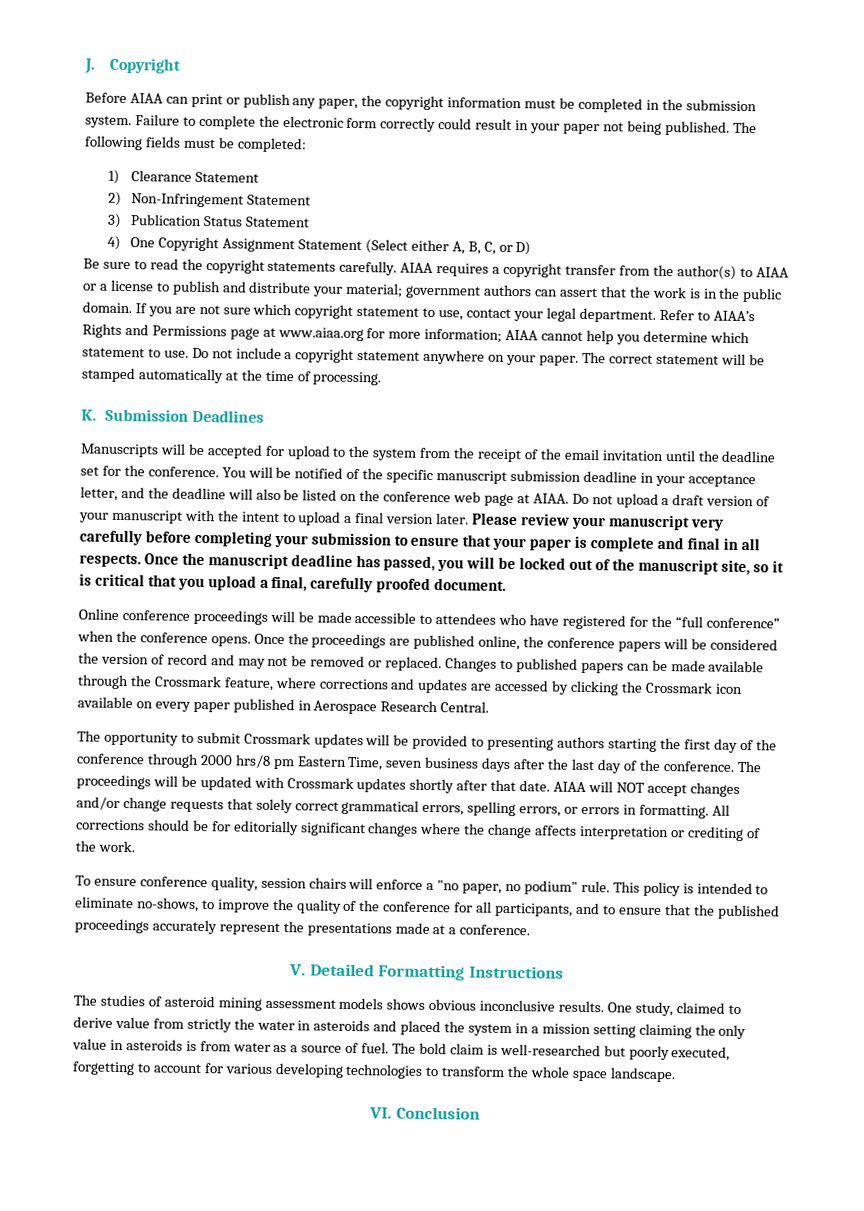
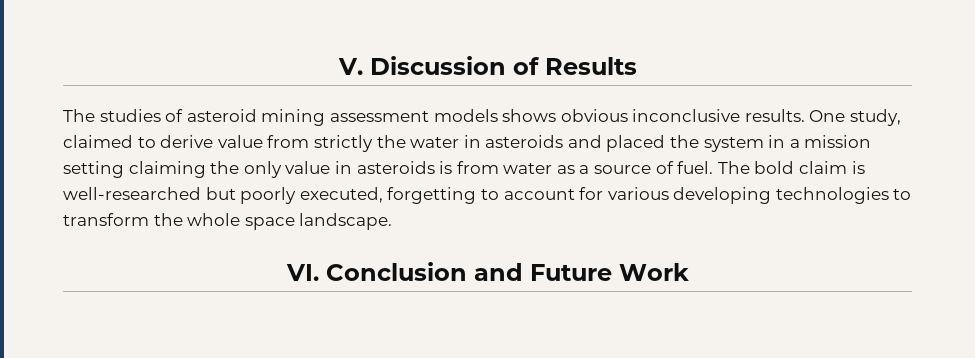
- J. Copyright
- Before AIAA can print or publish any paper, the copyright information must be completed in the submission system. Failure to complete the electronic form correctly could result in your paper not being published. The following fields must be completed:
- 1) Clearance Statement
- 2) Non-Infringement Statement
- 3) Publication Status Statement
- 4) One Copyright Assignment Statement (Select either A, B, C, or D)
- Be sure to read the copyright statements carefully. AIAA requires a copyright transfer from the author(s) to AIAA or a license to publish and distribute your material; government authors can assert that the work is in the public domain. If you are not sure which copyright statement to use, contact your legal department. Refer to AIAA’s Rights and Permissions page at www.aiaa.org for more information; AIAA cannot help you determine which statement to use. Do not include a copyright statement anywhere on your paper. The correct statement will be stamped automatically at the time of processing.
- K. Submission Deadlines
- Manuscripts will be accepted for upload to the system from the receipt of the email invitation until the deadline set for the conference. You will be notified of the specific manuscript submission deadline in your acceptance letter, and the deadline will also be listed on the conference web page at AIAA. Do not upload a draft version of your manuscript with the intent to upload a final version later. Please review your manuscript very carefully before completing your submission to ensure that your paper is complete and final in all respects. Once the manuscript deadline has passed, you will be locked out of the manuscript site, so it is critical that you upload a final, carefully proofed document.
- Online conference proceedings will be made accessible to attendees who have registered for the “full conference” when the conference opens. Once the proceedings are published online, the conference papers will be considered the version of record and may not be removed or replaced. Changes to published papers can be made available through the Crossmark feature, where corrections and updates are accessed by clicking the Crossmark icon available on every paper published in Aerospace Research Central.
- The opportunity to submit Crossmark updates will be provided to presenting authors starting the first day of the conference through 2000 hrs/8 pm Eastern Time, seven business days after the last day of the conference. The proceedings will be updated with Crossmark updates shortly after that date. AIAA will NOT accept changes and/or change requests that solely correct grammatical errors, spelling errors, or errors in formatting. All corrections should be for editorially significant changes where the change affects interpretation or crediting of the work.
- To ensure conference quality, session chairs will enforce a "no paper, no podium" rule. This policy is intended to eliminate no-shows, to improve the quality of the conference for all participants, and to ensure that the published proceedings accurately represent the presentations made at a conference.
- V. Detailed Formatting Instructions
+ V. Discussion of Results
- VI. Conclusion
+ VI. Conclusion and Future Work

